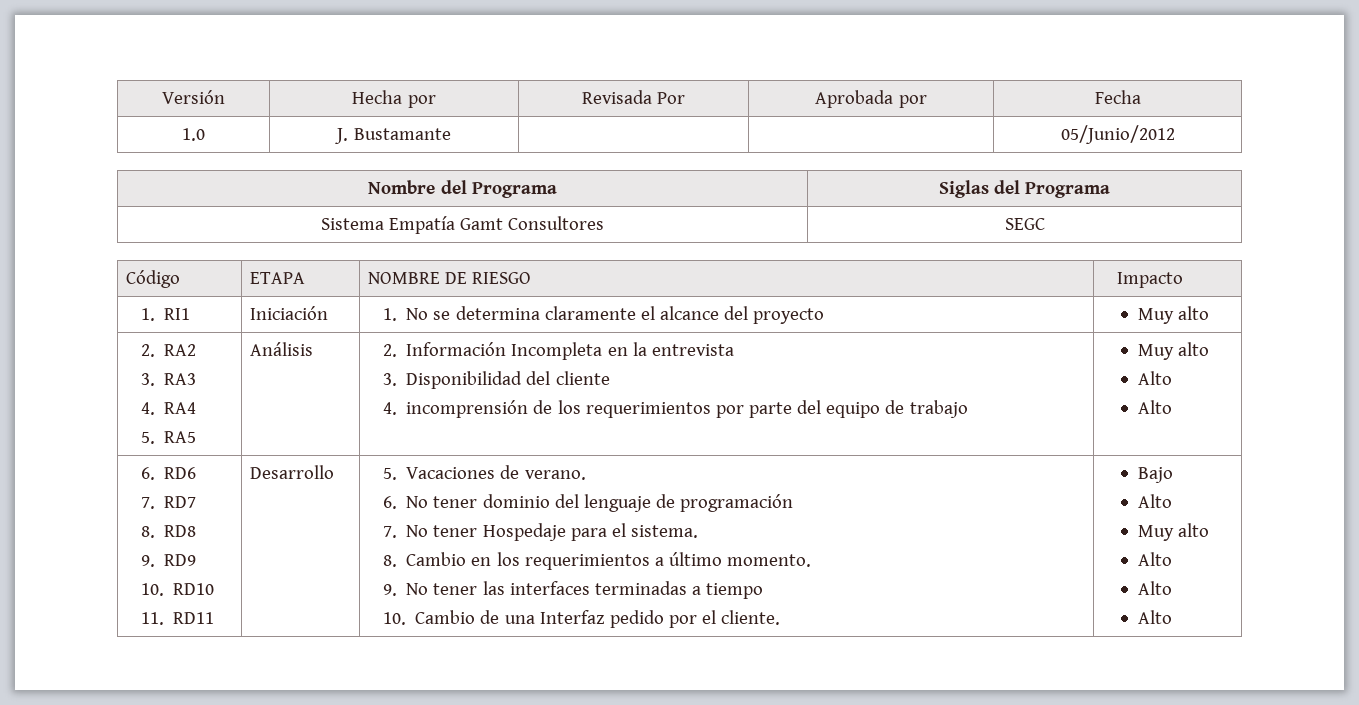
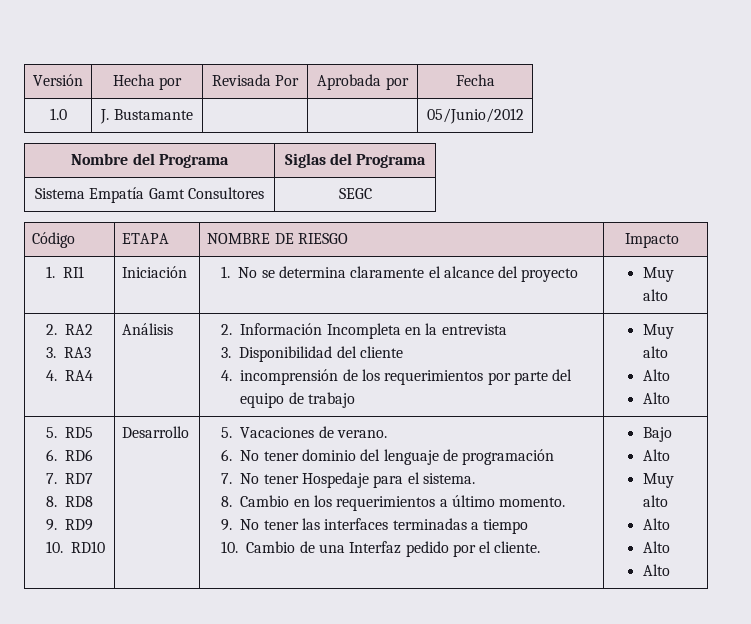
  2. RA2
  3. RA3
- 4. RA4
- 5. RA5 | Análisis | 2. Información Incompleta en la entrevista
+ 4. RA4 | Análisis | 2. Información Incompleta en la entrevista
+ 5. RD5
- 11. RD11

